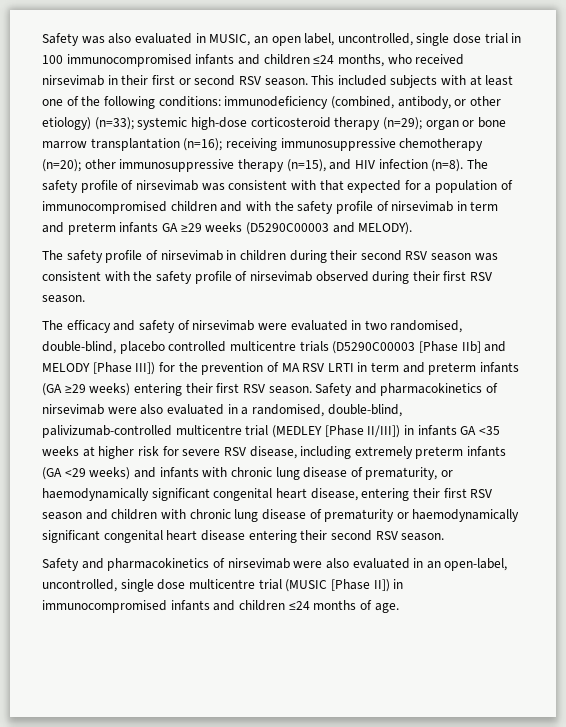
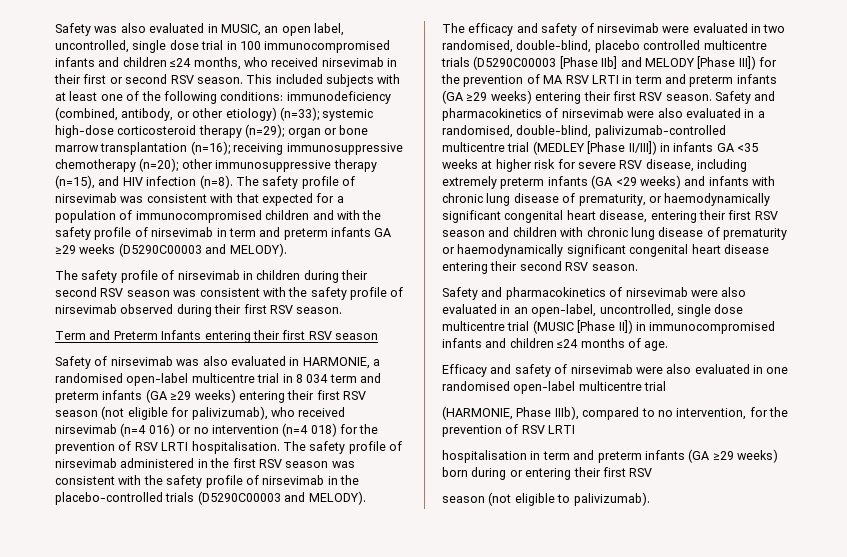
+ Term and Preterm Infants entering their first RSV season
+ Safety of nirsevimab was also evaluated in HARMONIE, a randomised open-label multicentre trial in 8 034 term and preterm infants (GA ≥29 weeks) entering their first RSV season (not eligible for palivizumab), who received nirsevimab (n=4 016) or no intervention (n=4 018) for the prevention of RSV LRTI hospitalisation. The safety profile of nirsevimab administered in the first RSV season was consistent with the safety profile of nirsevimab in the placebo-controlled trials (D5290C00003 and MELODY).
+ Efficacy and safety of nirsevimab were also evaluated in one randomised open-label multicentre trial
+ (HARMONIE, Phase IIIb), compared to no intervention, for the prevention of RSV LRTI
+ hospitalisation in term and preterm infants (GA ≥29 weeks) born during or entering their first RSV
+ season (not eligible to palivizumab).

